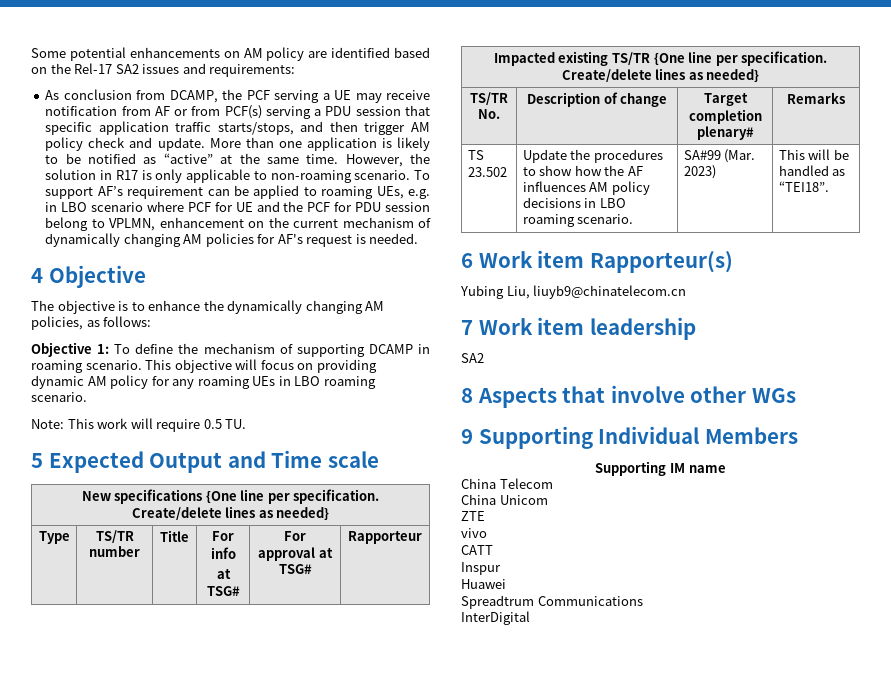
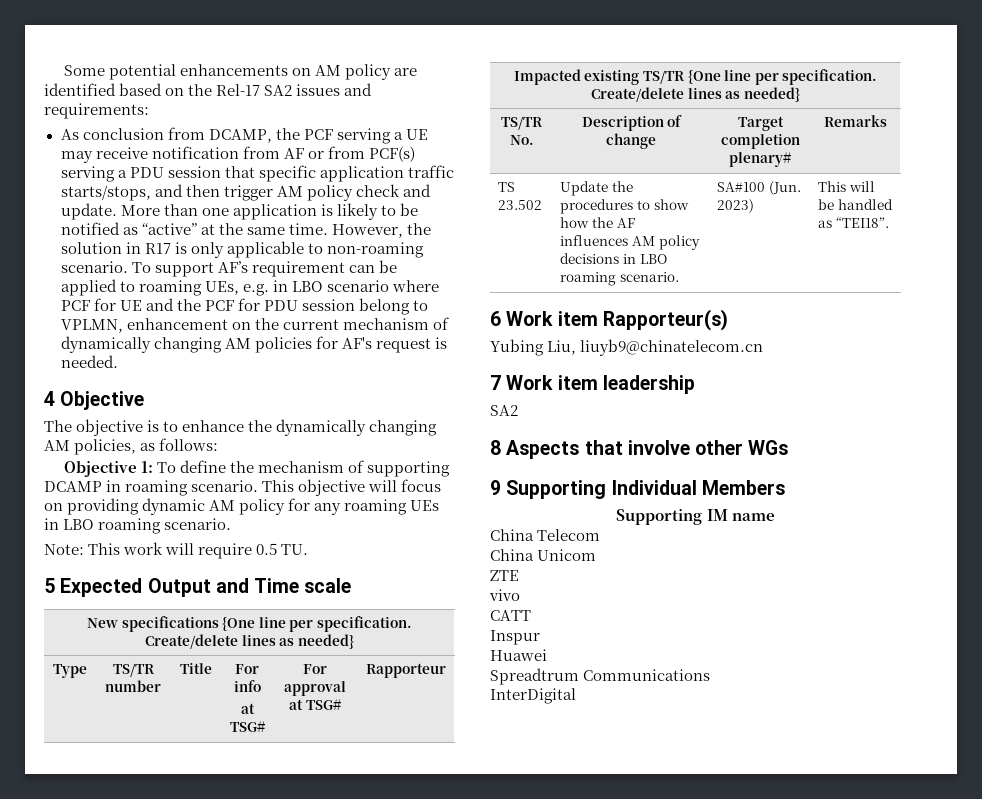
- TS 23.502 | Update the procedures to show how the AF influences AM policy decisions in LBO roaming scenario. | SA#99 (Mar. 2023) | This will be handled as “TEI18”.
+ TS 23.502 | Update the procedures to show how the AF influences AM policy decisions in LBO roaming scenario. | SA#100 (Jun. 2023) | This will be handled as “TEI18”.

